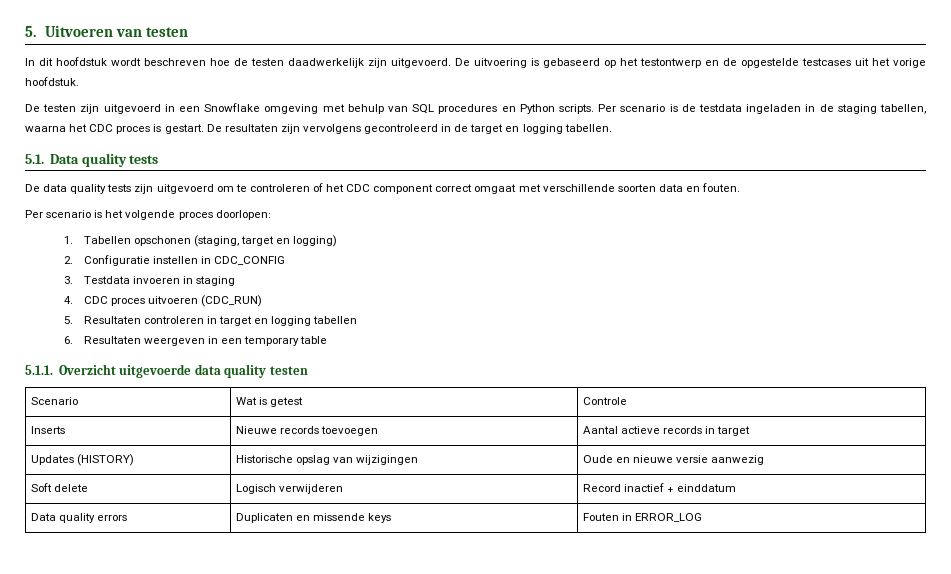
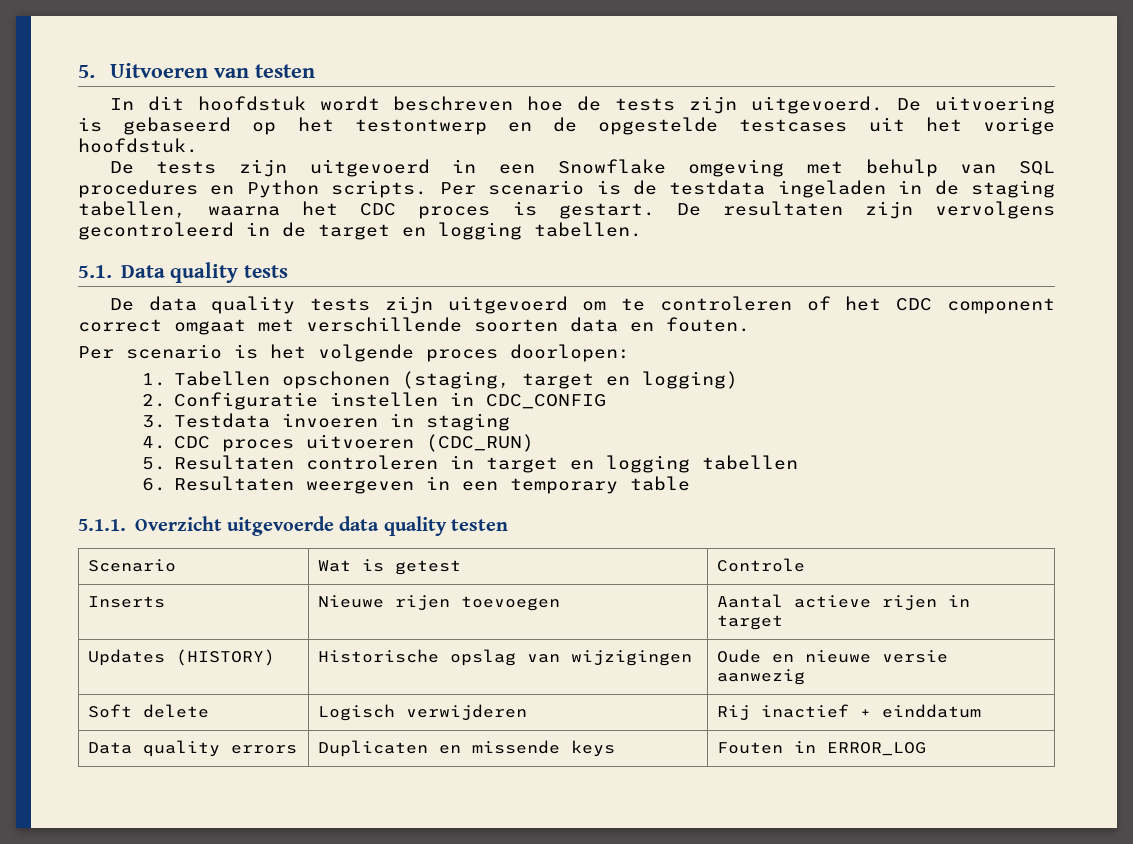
- In dit hoofdstuk wordt beschreven hoe de testen daadwerkelijk zijn uitgevoerd.
+ In dit hoofdstuk wordt beschreven hoe de tests zijn uitgevoerd.
- De testen zijn uitgevoerd in een Snowflake omgeving met behulp van SQL procedures en Python scripts.
+ De tests zijn uitgevoerd in een Snowflake omgeving met behulp van SQL procedures en Python scripts.
- Inserts | Nieuwe records toevoegen | Aantal actieve records in target
+ Inserts | Nieuwe rijen toevoegen | Aantal actieve rijen in target
- Soft delete | Logisch verwijderen | Record inactief + einddatum
+ Soft delete | Logisch verwijderen | Rij inactief + einddatum

